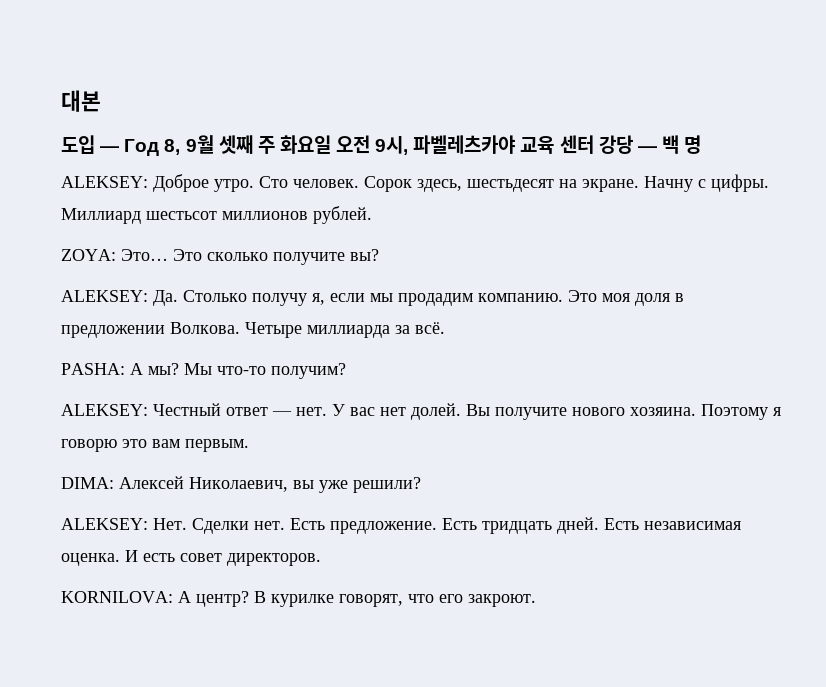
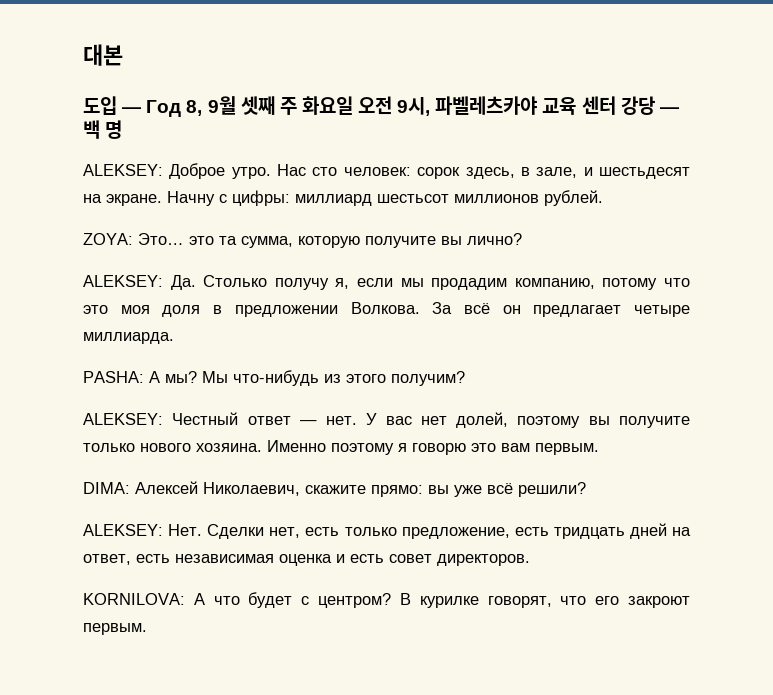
- Сто человек. Сорок здесь, шестьдесят на экране.
+ Нас сто человек: сорок здесь, в зале, и шестьдесят на экране.
- Начну с цифры. Миллиард шестьсот миллионов рублей.
+ Начну с цифры: миллиард шестьсот миллионов рублей.
- ZOYA: Это… Это сколько получите вы?
+ ZOYA: Это… это та сумма, которую получите вы лично?
- ALEKSEY: Да. Столько получу я, если мы продадим компанию. Это моя доля в предложении Волкова.
+ ALEKSEY: Да. Столько получу я, если мы продадим компанию, потому что это моя доля в предложении Волкова.
- Четыре миллиарда за всё.
+ За всё он предлагает четыре миллиарда.
- Мы что-то получим?
+ Мы что-нибудь из этого получим?
- У вас нет долей. Вы получите нового хозяина. Поэтому я говорю это вам первым.
+ У вас нет долей, поэтому вы получите только нового хозяина. Именно поэтому я говорю это вам первым.
- DIMA: Алексей Николаевич, вы уже решили?
+ DIMA: Алексей Николаевич, скажите прямо: вы уже всё решили?
- ALEKSEY: Нет. Сделки нет. Есть предложение. Есть тридцать дней. Есть независимая оценка. И есть совет директоров.
+ ALEKSEY: Нет. Сделки нет, есть только предложение, есть тридцать дней на ответ, есть независимая оценка и есть совет директоров.
- KORNILOVA: А центр?
+ KORNILOVA: А что будет с центром?
- В курилке говорят, что его закроют.
+ В курилке говорят, что его закроют первым.

